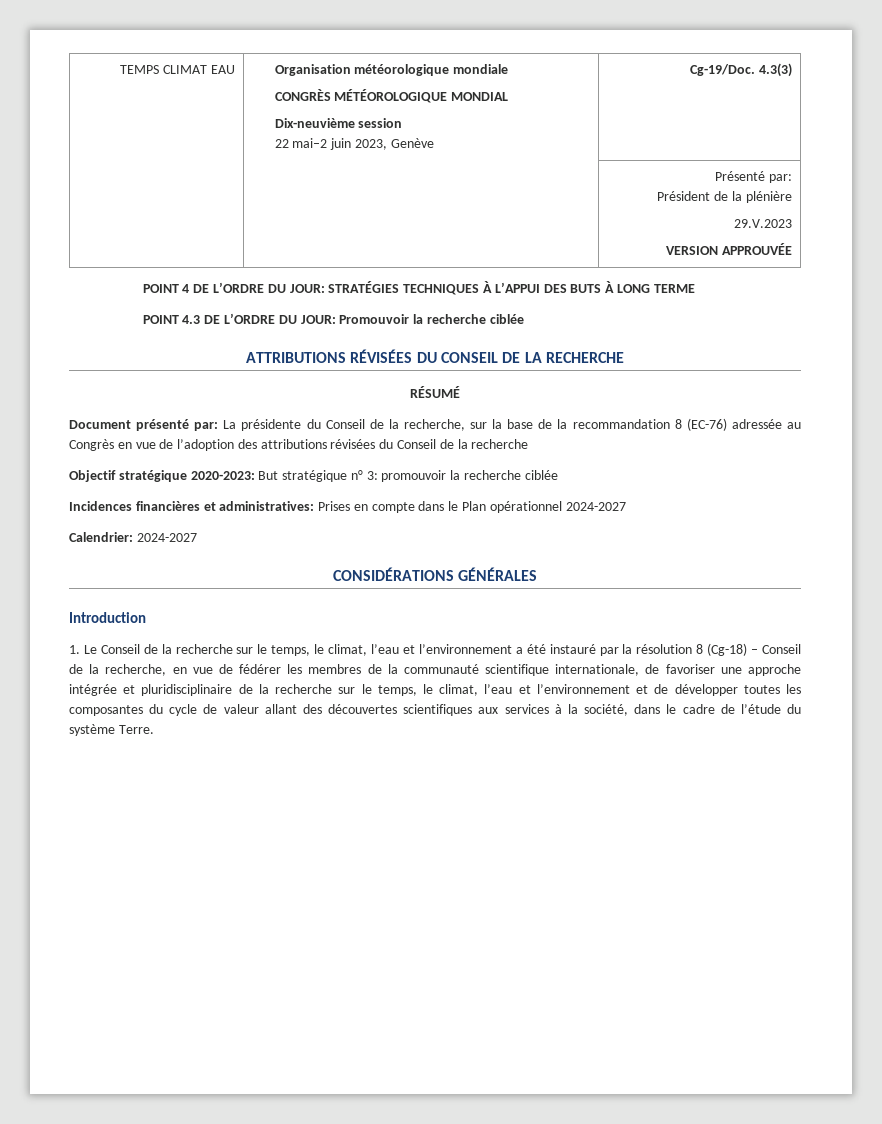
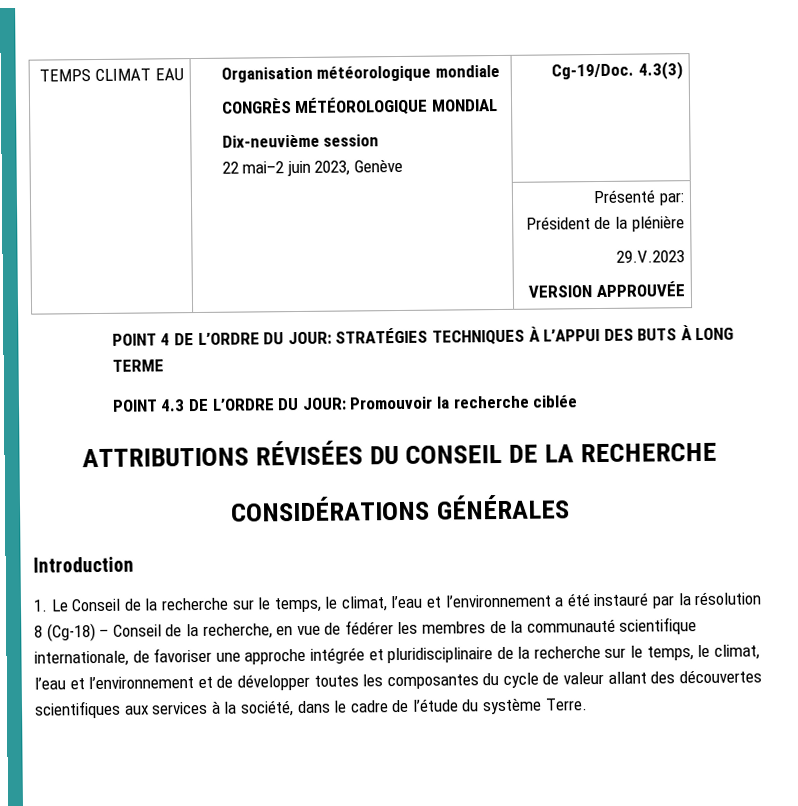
- RÉSUMÉ
- Document présenté par: La présidente du Conseil de la recherche, sur la base de la recommandation 8 (EC-76) adressée au Congrès en vue de l’adoption des attributions révisées du Conseil de la recherche
- Objectif stratégique 2020-2023: But stratégique n° 3: promouvoir la recherche ciblée
- Incidences financières et administratives: Prises en compte dans le Plan opérationnel 2024-2027
- Calendrier: 2024-2027

